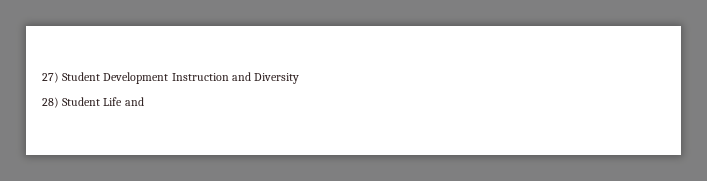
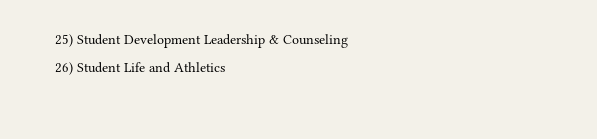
- 27) Student Development Instruction and Diversity
- 28) Student Life and
+ 25) Student Development Leadership & Counseling
+ 26) Student Life and Athletics

